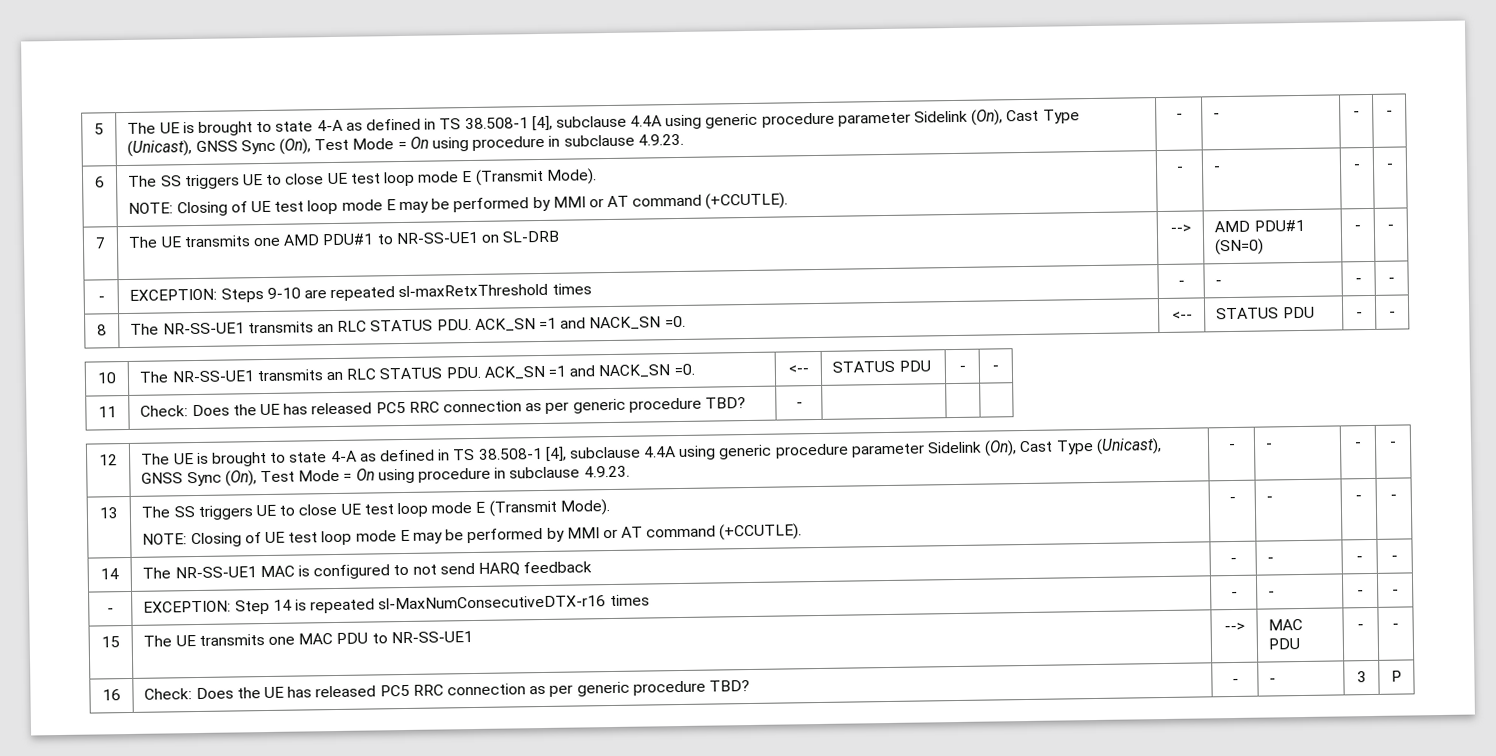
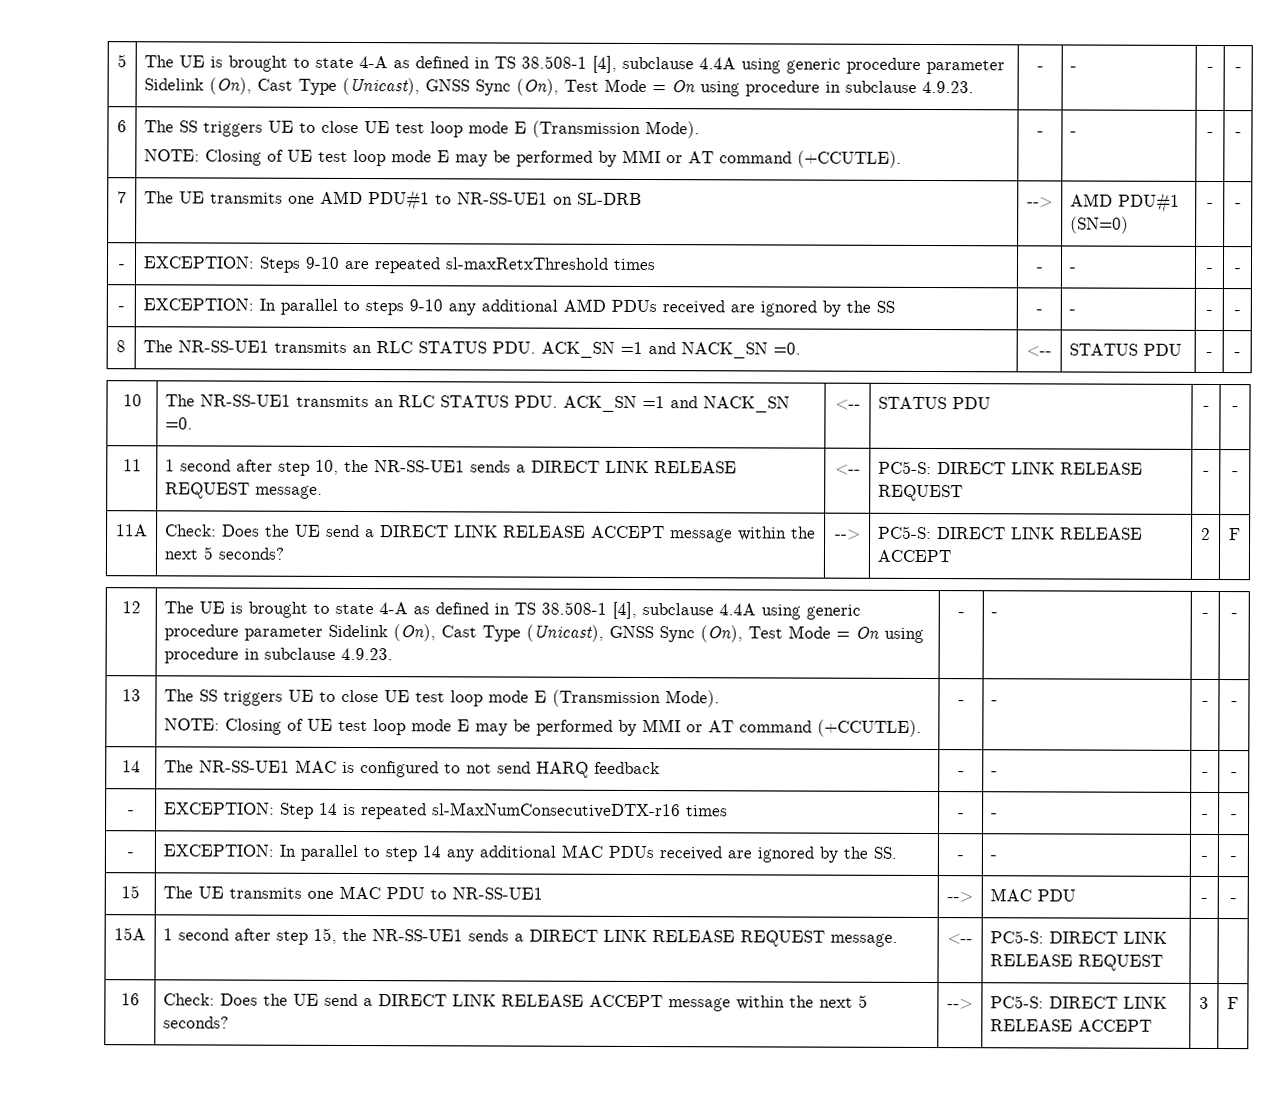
- 6 | The SS triggers UE to close UE test loop mode E (Transmit Mode).
+ 6 | The SS triggers UE to close UE test loop mode E (Transmission Mode).
+ - | EXCEPTION: In parallel to steps 9-10 any additional AMD PDUs received are ignored by the SS | - | - | - | -
- 11 | Check: Does the UE has released PC5 RRC connection as per generic procedure TBD? | - | | |
+ 11 | 1 second after step 10, the NR-SS-UE1 sends a DIRECT LINK RELEASE REQUEST message. | <-- | PC5-S: DIRECT LINK RELEASE REQUEST | - | -
+ 11A | Check: Does the UE send a DIRECT LINK RELEASE ACCEPT message within the next 5 seconds? | --> | PC5-S: DIRECT LINK RELEASE ACCEPT | 2 | F
- 13 | The SS triggers UE to close UE test loop mode E (Transmit Mode).
+ 13 | The SS triggers UE to close UE test loop mode E (Transmission Mode).
+ - | EXCEPTION: In parallel to step 14 any additional MAC PDUs received are ignored by the SS. | - | - | - | -
+ 15A | 1 second after step 15, the NR-SS-UE1 sends a DIRECT LINK RELEASE REQUEST message. | <-- | PC5-S: DIRECT LINK RELEASE REQUEST | |
- 16 | Check: Does the UE has released PC5 RRC connection as per generic procedure TBD? | - | - | 3 | P
+ 16 | Check: Does the UE send a DIRECT LINK RELEASE ACCEPT message within the next 5 seconds? | --> | PC5-S: DIRECT LINK RELEASE ACCEPT | 3 | F

